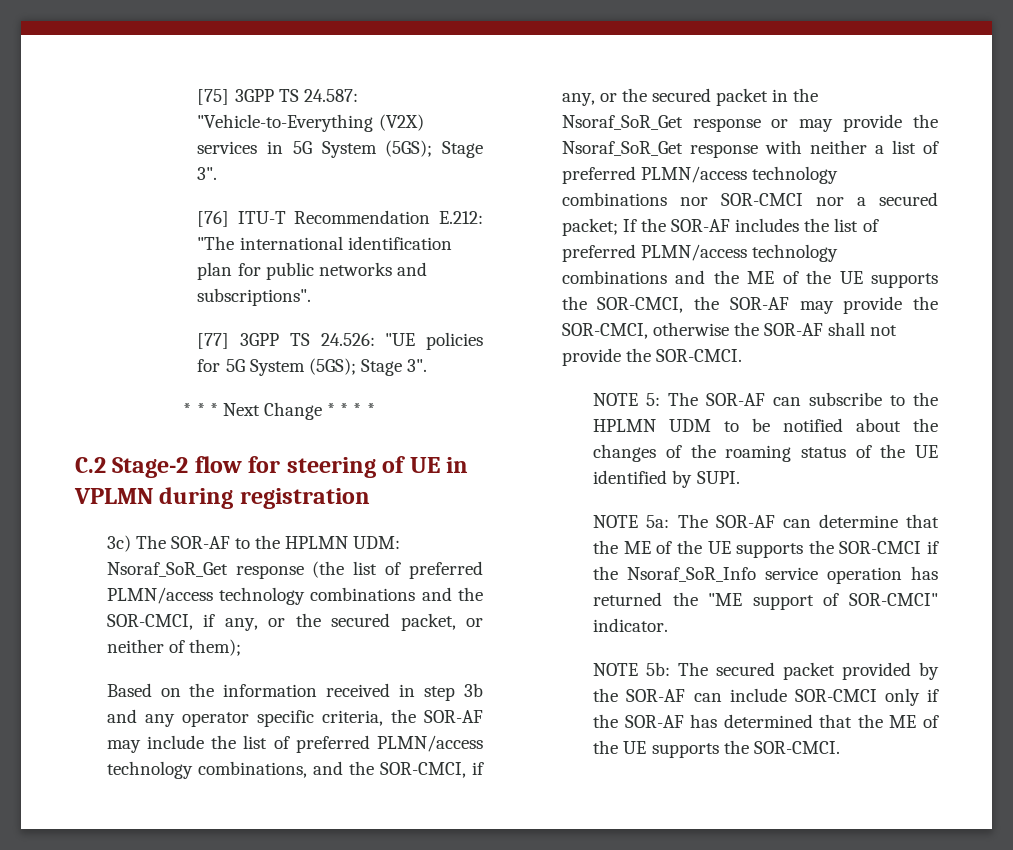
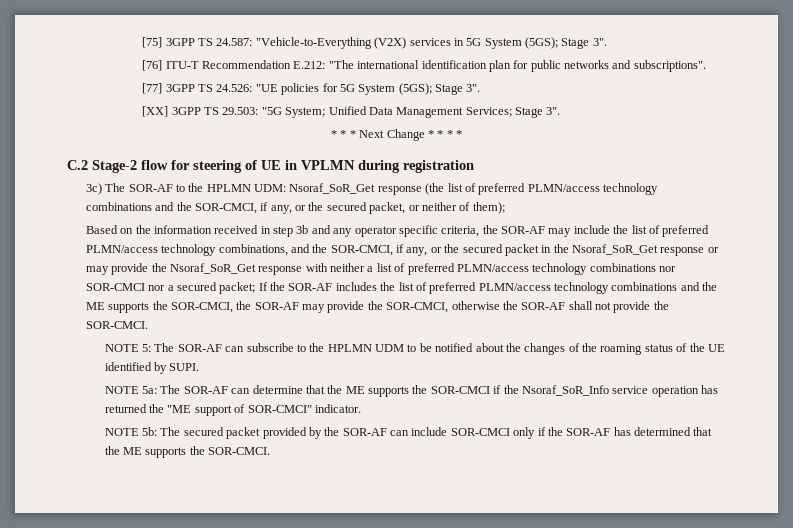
+ [XX] 3GPP TS 29.503: "5G System; Unified Data Management Services; Stage 3".
- If the SOR-AF includes the list of preferred PLMN/access technology combinations and the ME of the UE supports the SOR-CMCI, the SOR-AF may provide the SOR-CMCI, otherwise the SOR-AF shall not provide the SOR-CMCI.
+ If the SOR-AF includes the list of preferred PLMN/access technology combinations and the ME supports the SOR-CMCI, the SOR-AF may provide the SOR-CMCI, otherwise the SOR-AF shall not provide the SOR-CMCI.
- NOTE 5a: The SOR-AF can determine that the ME of the UE supports the SOR-CMCI if the Nsoraf_SoR_Info service operation has returned the "ME support of SOR-CMCI" indicator.
+ NOTE 5a: The SOR-AF can determine that the ME supports the SOR-CMCI if the Nsoraf_SoR_Info service operation has returned the "ME support of SOR-CMCI" indicator.
- NOTE 5b: The secured packet provided by the SOR-AF can include SOR-CMCI only if the SOR-AF has determined that the ME of the UE supports the SOR-CMCI.
+ NOTE 5b: The secured packet provided by the SOR-AF can include SOR-CMCI only if the SOR-AF has determined that the ME supports the SOR-CMCI.

